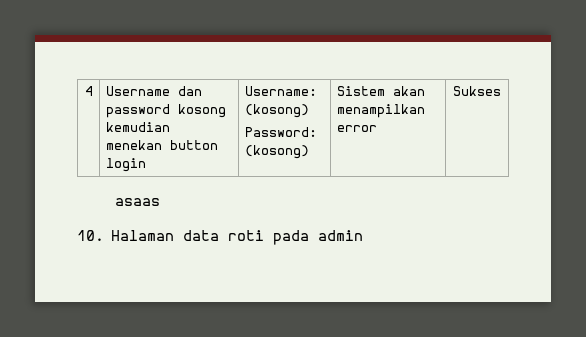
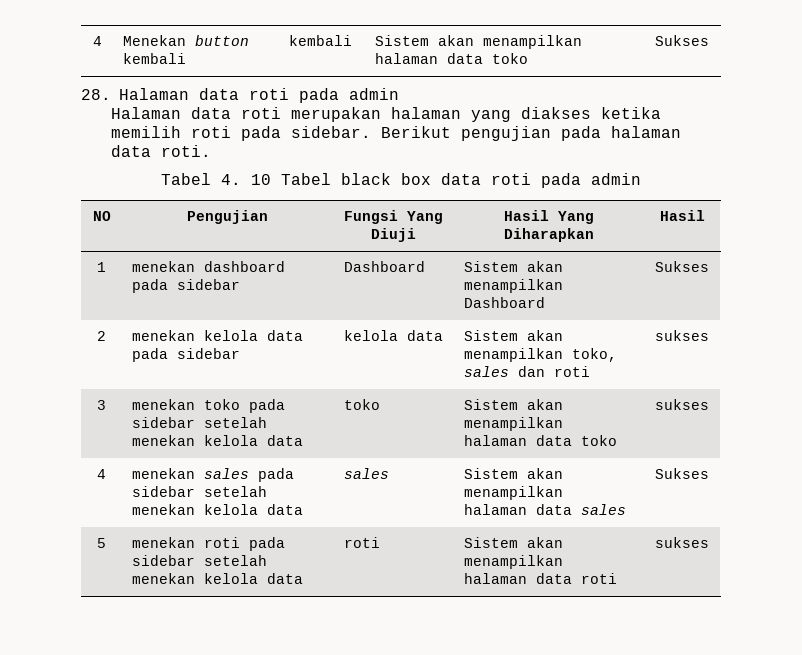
- 4 | Username dan password kosong kemudian menekan button login | Username: (kosong)
- Password: (kosong) | Sistem akan menampilkan error | Sukses
- asaas
- 10. Halaman data roti pada admin
+ 4 | Menekan button kembali | kembali | Sistem akan menampilkan halaman data toko | Sukses
+ 28. Halaman data roti pada admin
+ Halaman data roti merupakan halaman yang diakses ketika memilih roti pada sidebar. Berikut pengujian pada halaman data roti.
+ Tabel 4. 10 Tabel black box data roti pada admin
+ NO | Pengujian | Fungsi Yang Diuji | Hasil Yang Diharapkan | Hasil
+ 1 | menekan dashboard pada sidebar | Dashboard | Sistem akan menampilkan Dashboard | Sukses
+ 2 | menekan kelola data pada sidebar | kelola data | Sistem akan menampilkan toko, sales dan roti | sukses
+ 3 | menekan toko pada sidebar setelah menekan kelola data | toko | Sistem akan menampilkan halaman data toko | sukses
+ 4 | menekan sales pada sidebar setelah menekan kelola data | sales | Sistem akan menampilkan halaman data sales | Sukses
+ 5 | menekan roti pada sidebar setelah menekan kelola data | roti | Sistem akan menampilkan halaman data roti | sukses

